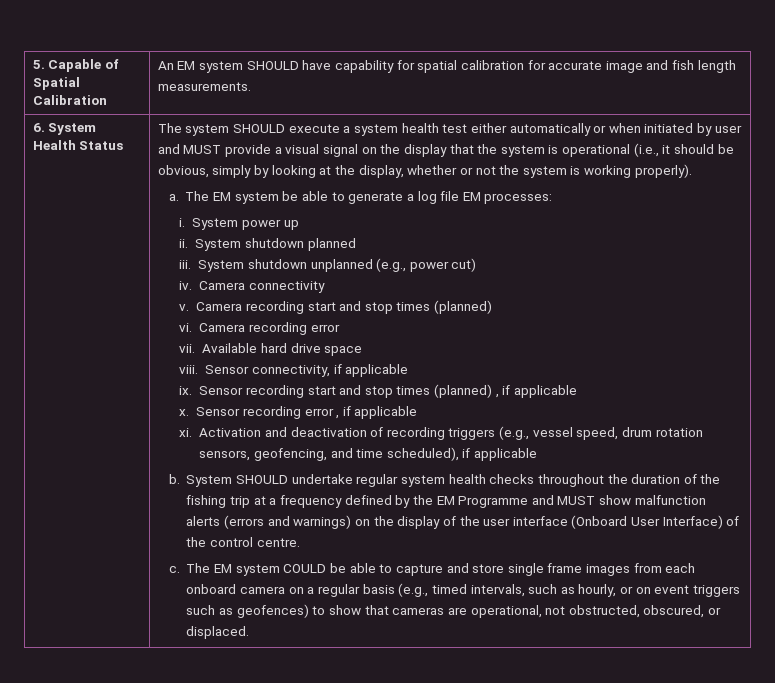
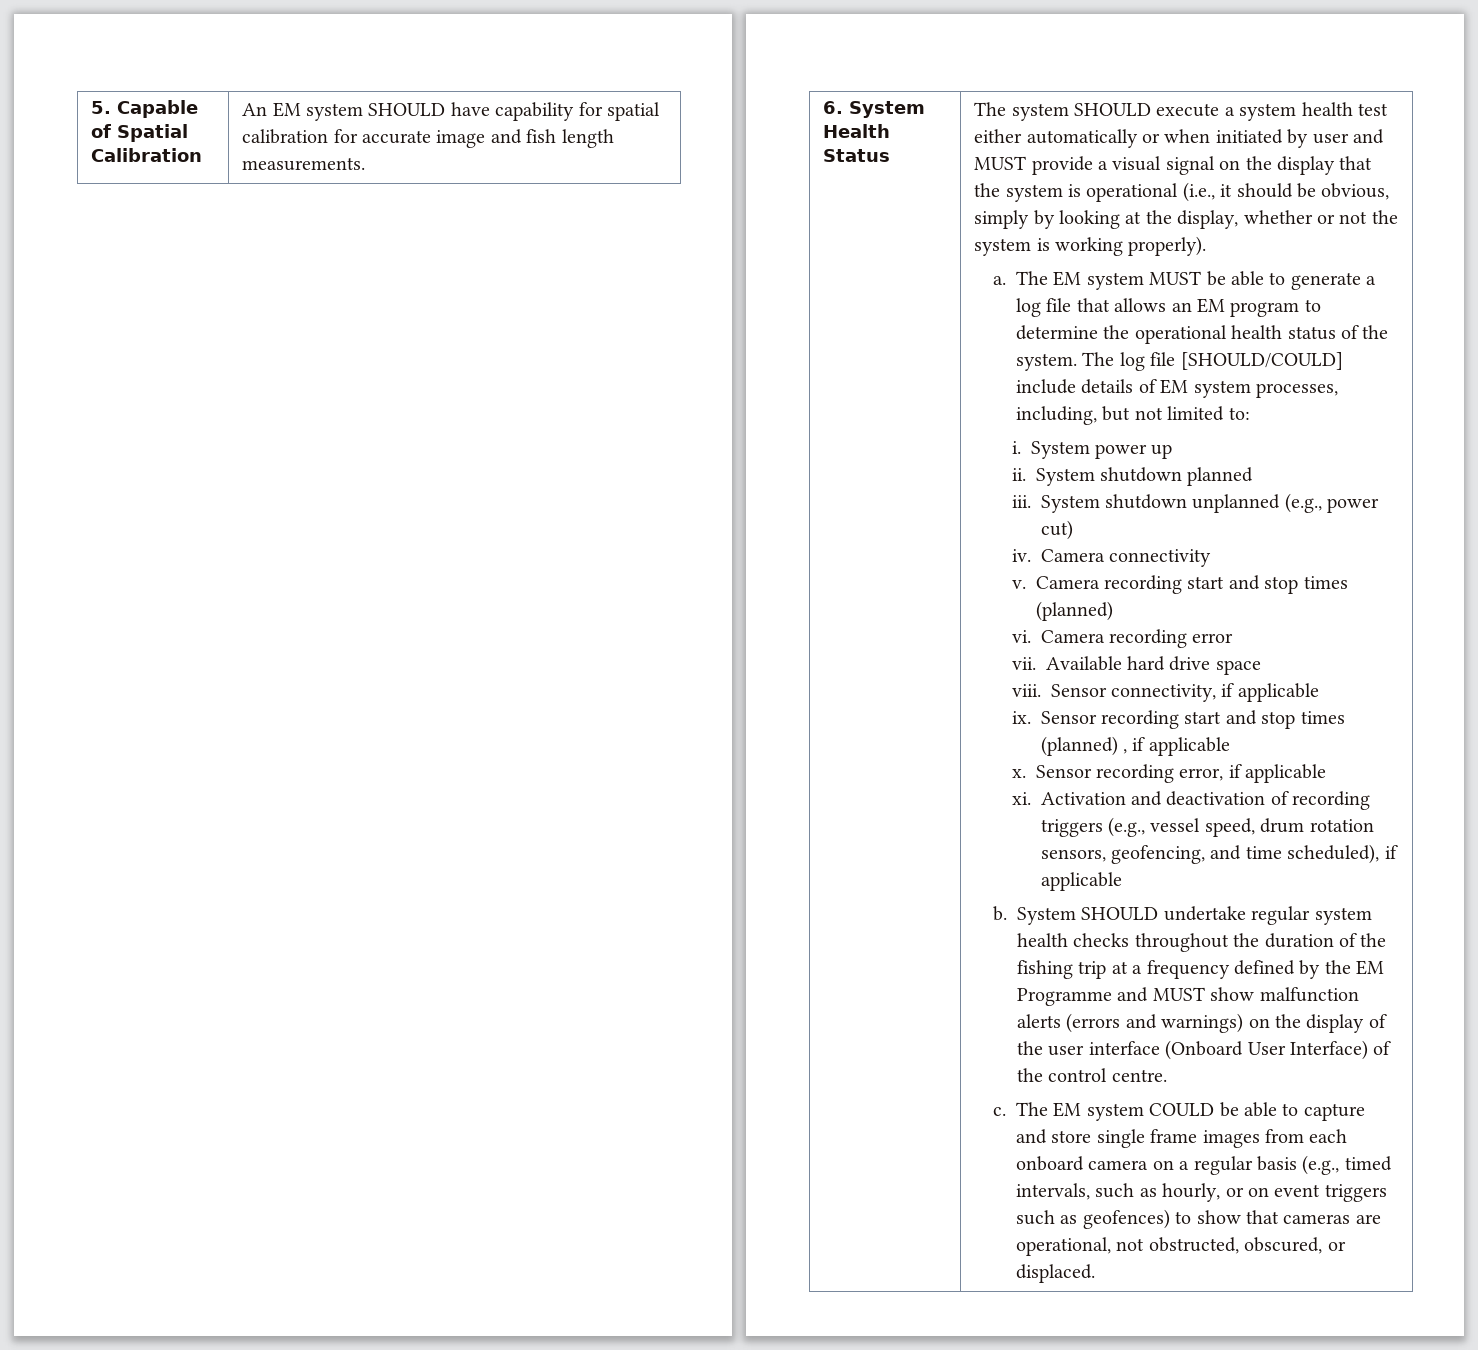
- The EM system be able to generate a log file EM processes:
+ The EM system MUST be able to generate a log file that allows an EM program to determine the operational health status of the system. The log file [SHOULD/COULD] include details of EM system processes, including, but not limited to:
- Sensor recording error , if applicable
+ Sensor recording error, if applicable

